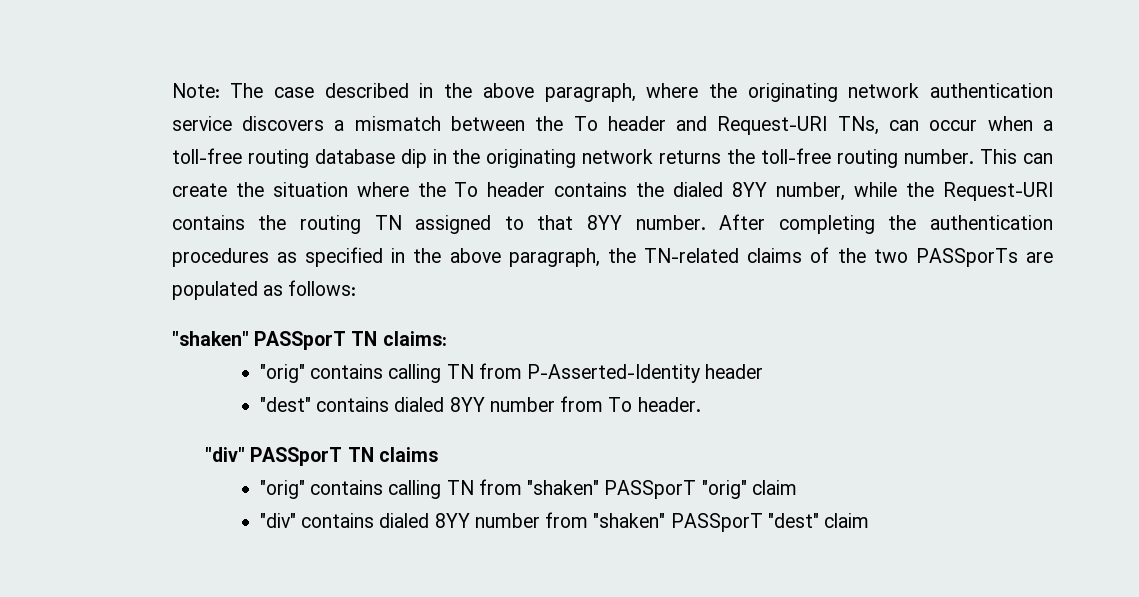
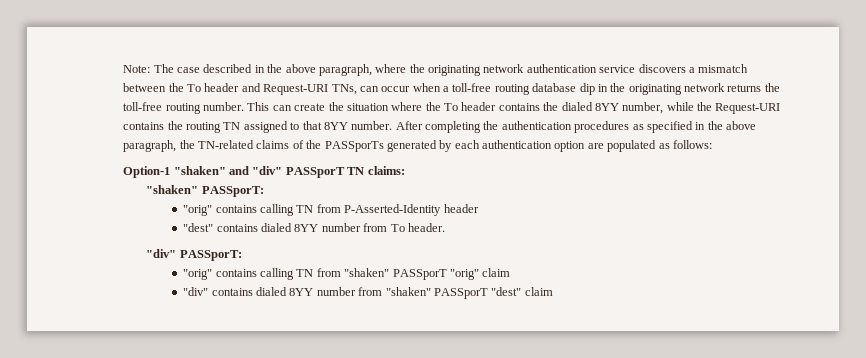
- After completing the authentication procedures as specified in the above paragraph, the TN-related claims of the two PASSporTs are populated as follows:
+ After completing the authentication procedures as specified in the above paragraph, the TN-related claims of the PASSporTs generated by each authentication option are populated as follows:
- "shaken" PASSporT TN claims:
+ Option-1 "shaken" and "div" PASSporT TN claims:
+ "shaken" PASSporT:
- "div" PASSporT TN claims
+ "div" PASSporT:

